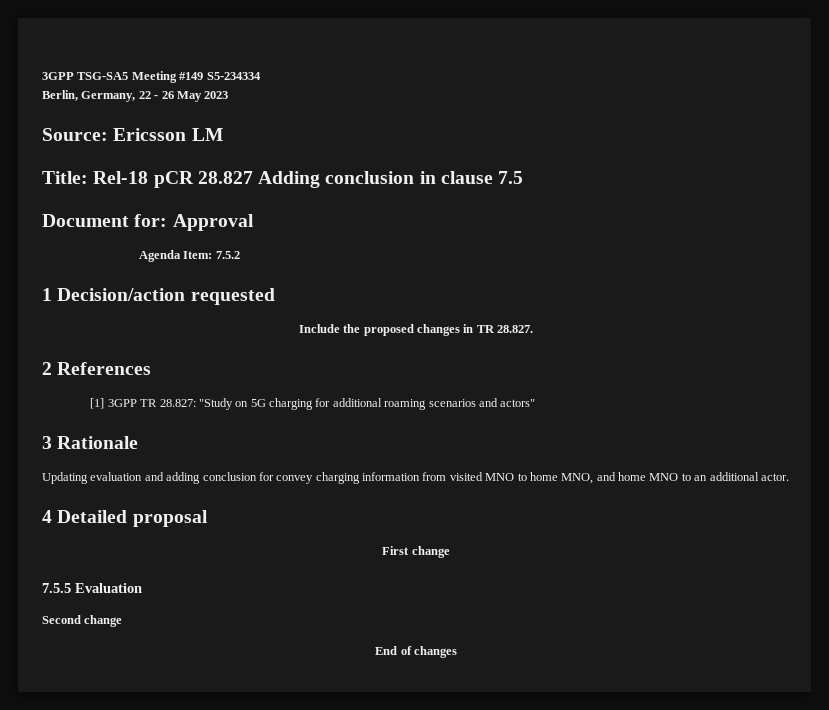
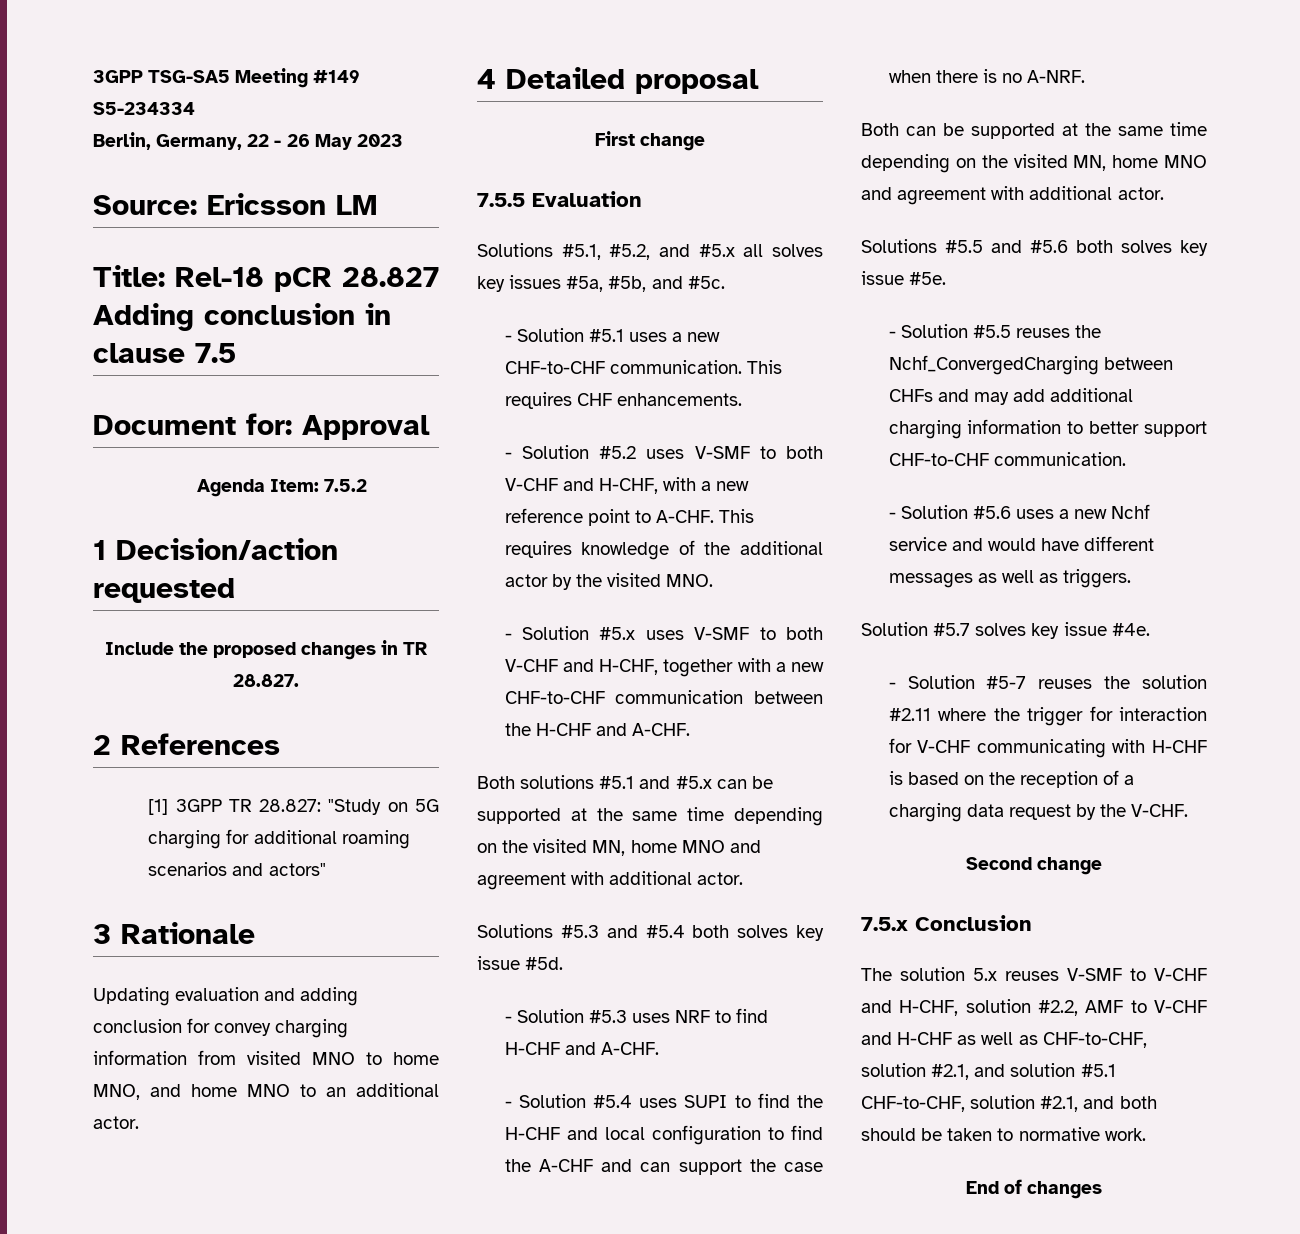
+ Solutions #5.1, #5.2, and #5.x all solves key issues #5a, #5b, and #5c.
+ - Solution #5.1 uses a new CHF-to-CHF communication. This requires CHF enhancements.
+ - Solution #5.2 uses V-SMF to both V-CHF and H-CHF, with a new reference point to A-CHF. This requires knowledge of the additional actor by the visited MNO.
+ - Solution #5.x uses V-SMF to both V-CHF and H-CHF, together with a new CHF-to-CHF communication between the H-CHF and A-CHF.
+ Both solutions #5.1 and #5.x can be supported at the same time depending on the visited MN, home MNO and agreement with additional actor.
+ Solutions #5.3 and #5.4 both solves key issue #5d.
+ - Solution #5.3 uses NRF to find H-CHF and A-CHF.
+ - Solution #5.4 uses SUPI to find the H-CHF and local configuration to find the A-CHF and can support the case when there is no A-NRF.
+ Both can be supported at the same time depending on the visited MN, home MNO and agreement with additional actor.
+ Solutions #5.5 and #5.6 both solves key issue #5e.
+ - Solution #5.5 reuses the Nchf_ConvergedCharging between CHFs and may add additional charging information to better support CHF-to-CHF communication.
+ - Solution #5.6 uses a new Nchf service and would have different messages as well as triggers.
+ Solution #5.7 solves key issue #4e.
+ - Solution #5-7 reuses the solution #2.11 where the trigger for interaction for V-CHF communicating with H-CHF is based on the reception of a charging data request by the V-CHF.
  Second change
+ 7.5.x Conclusion
+ The solution 5.x reuses V-SMF to V-CHF and H-CHF, solution #2.2, AMF to V-CHF and H-CHF as well as CHF-to-CHF, solution #2.1, and solution #5.1 CHF-to-CHF, solution #2.1, and both should be taken to normative work.

